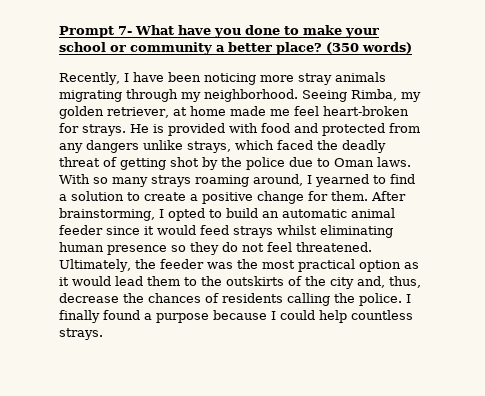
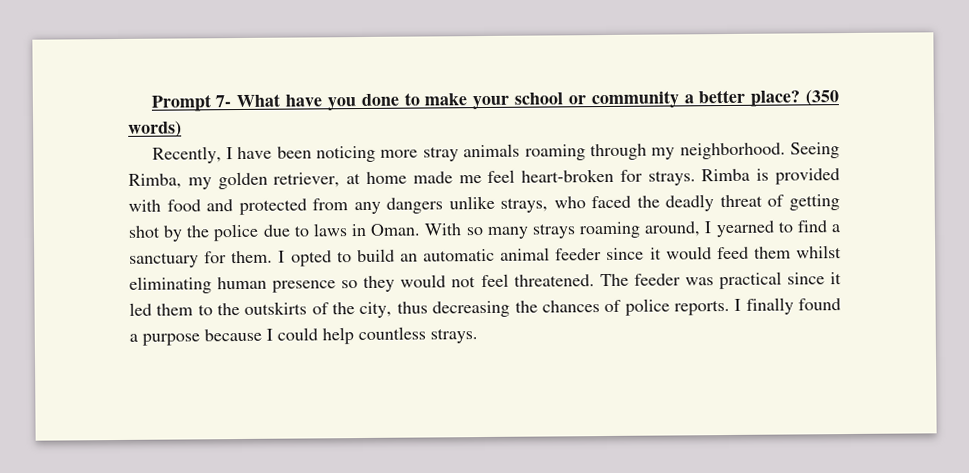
- Recently, I have been noticing more stray animals migrating through my neighborhood.
+ Recently, I have been noticing more stray animals roaming through my neighborhood.
- He is provided with food and protected from any dangers unlike strays, which faced the deadly threat of getting shot by the police due to Oman laws.
+ Rimba is provided with food and protected from any dangers unlike strays, who faced the deadly threat of getting shot by the police due to laws in Oman.
- With so many strays roaming around, I yearned to find a solution to create a positive change for them. After brainstorming, I opted to build an automatic animal feeder since it would feed strays whilst eliminating human presence so they do not feel threatened.
+ With so many strays roaming around, I yearned to find a sanctuary for them. I opted to build an automatic animal feeder since it would feed them whilst eliminating human presence so they would not feel threatened.
- Ultimately, the feeder was the most practical option as it would lead them to the outskirts of the city and, thus, decrease the chances of residents calling the police.
+ The feeder was practical since it led them to the outskirts of the city, thus decreasing the chances of police reports.

